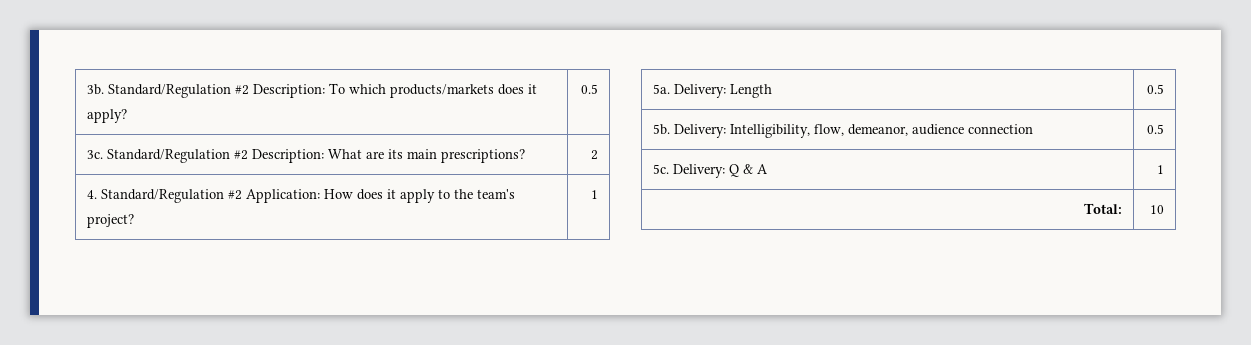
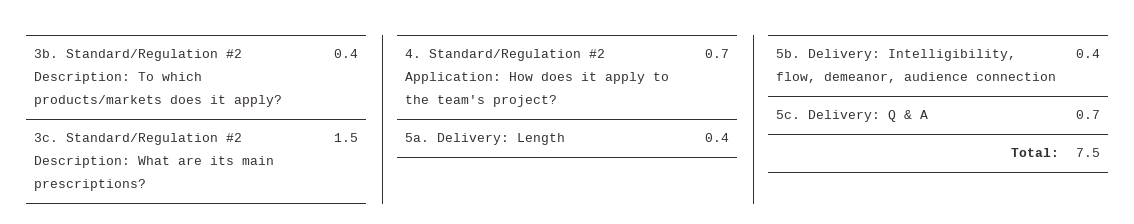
- 3b. Standard/Regulation #2 Description: To which products/markets does it apply? | 0.5
+ 3b. Standard/Regulation #2 Description: To which products/markets does it apply? | 0.4
- 3c. Standard/Regulation #2 Description: What are its main prescriptions? | 2
+ 3c. Standard/Regulation #2 Description: What are its main prescriptions? | 1.5
- 4. Standard/Regulation #2 Application: How does it apply to the team's project? | 1
+ 4. Standard/Regulation #2 Application: How does it apply to the team's project? | 0.7
- 5a. Delivery: Length | 0.5
+ 5a. Delivery: Length | 0.4
- 5b. Delivery: Intelligibility, flow, demeanor, audience connection | 0.5
+ 5b. Delivery: Intelligibility, flow, demeanor, audience connection | 0.4
- 5c. Delivery: Q & A | 1
+ 5c. Delivery: Q & A | 0.7
- Total: | 10
+ Total: | 7.5

